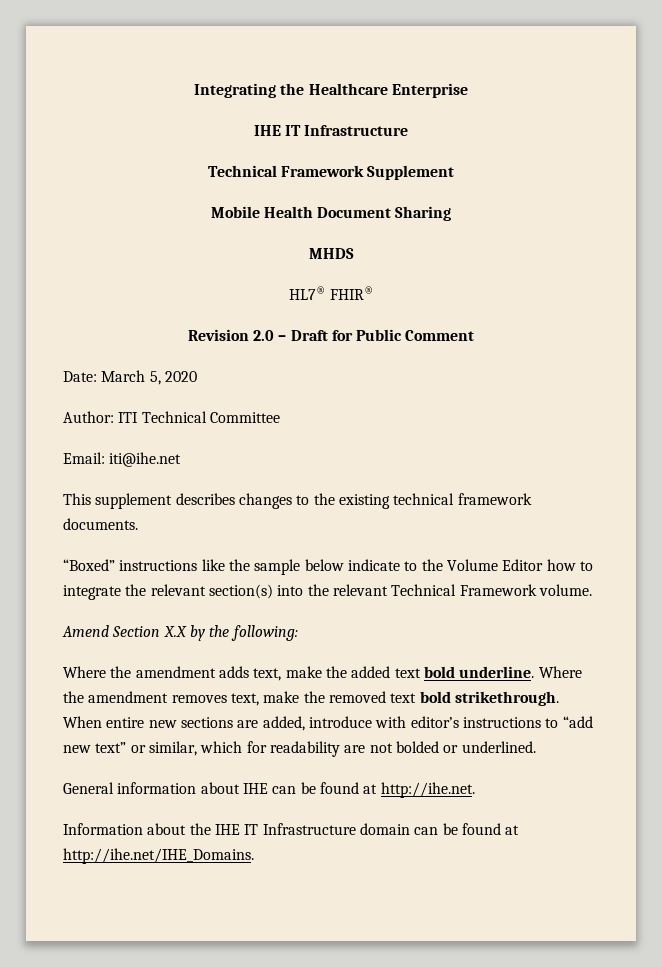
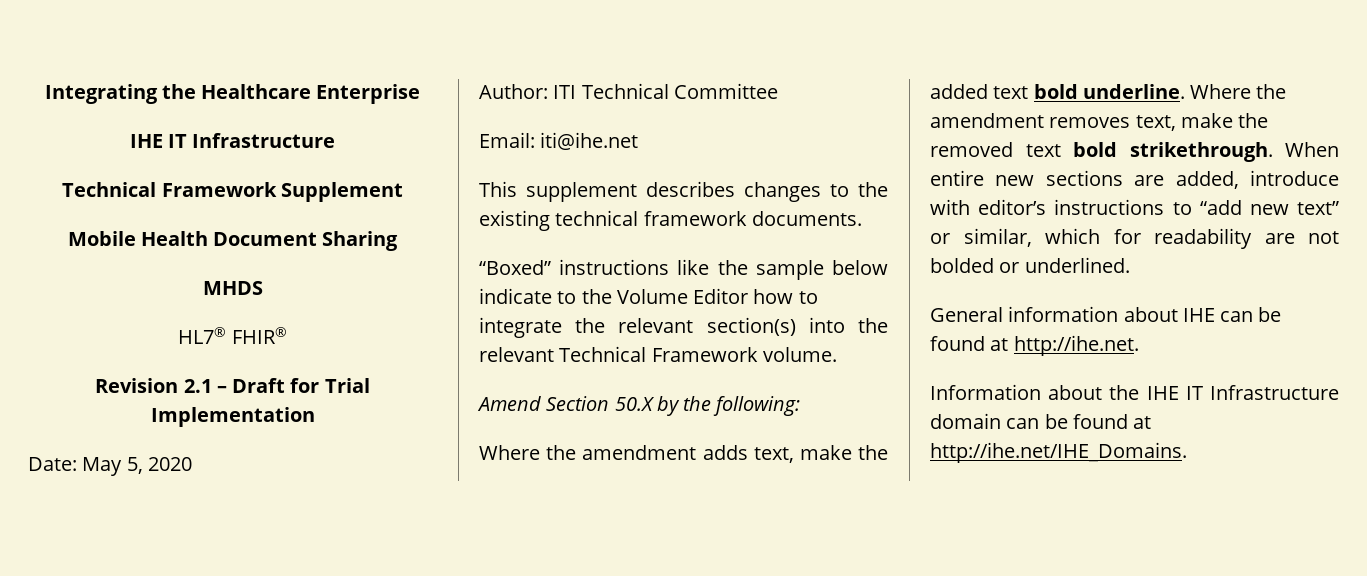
- Revision 2.0 – Draft for Public Comment
+ Revision 2.1 – Draft for Trial Implementation
- Date: March 5, 2020
+ Date: May 5, 2020
- Amend Section X.X by the following:
+ Amend Section 50.X by the following:

